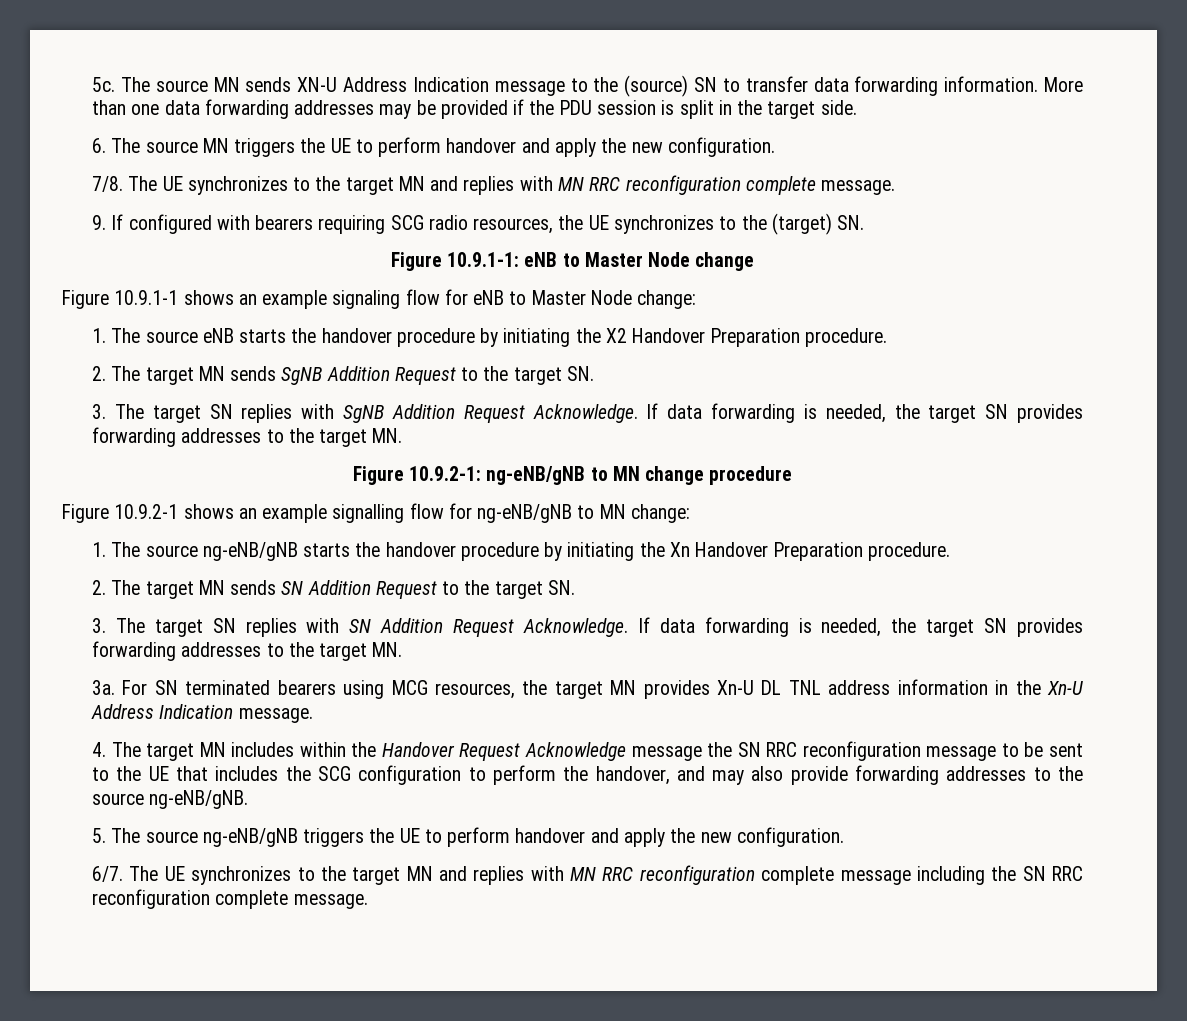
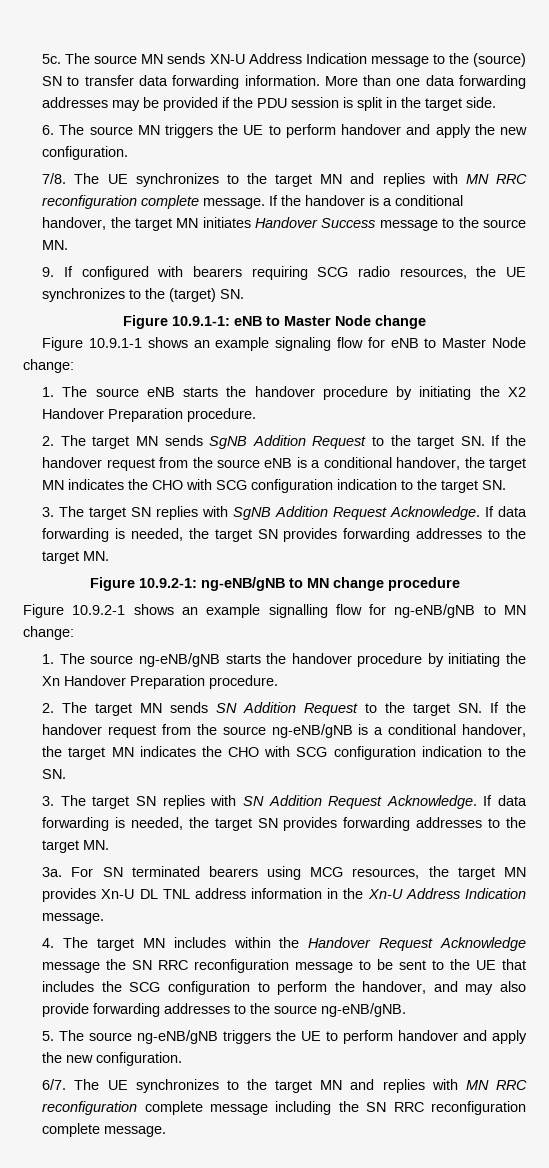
+ If the handover is a conditional handover, the target MN initiates Handover Success message to the source MN.
- 2. The target MN sends SgNB Addition Request to the target SN.
+ 2. The target MN sends SgNB Addition Request to the target SN. If the handover request from the source eNB is a conditional handover, the target MN indicates the CHO with SCG configuration indication to the target SN.
- 2. The target MN sends SN Addition Request to the target SN.
+ 2. The target MN sends SN Addition Request to the target SN. If the handover request from the source ng-eNB/gNB is a conditional handover, the target MN indicates the CHO with SCG configuration indication to the SN.

